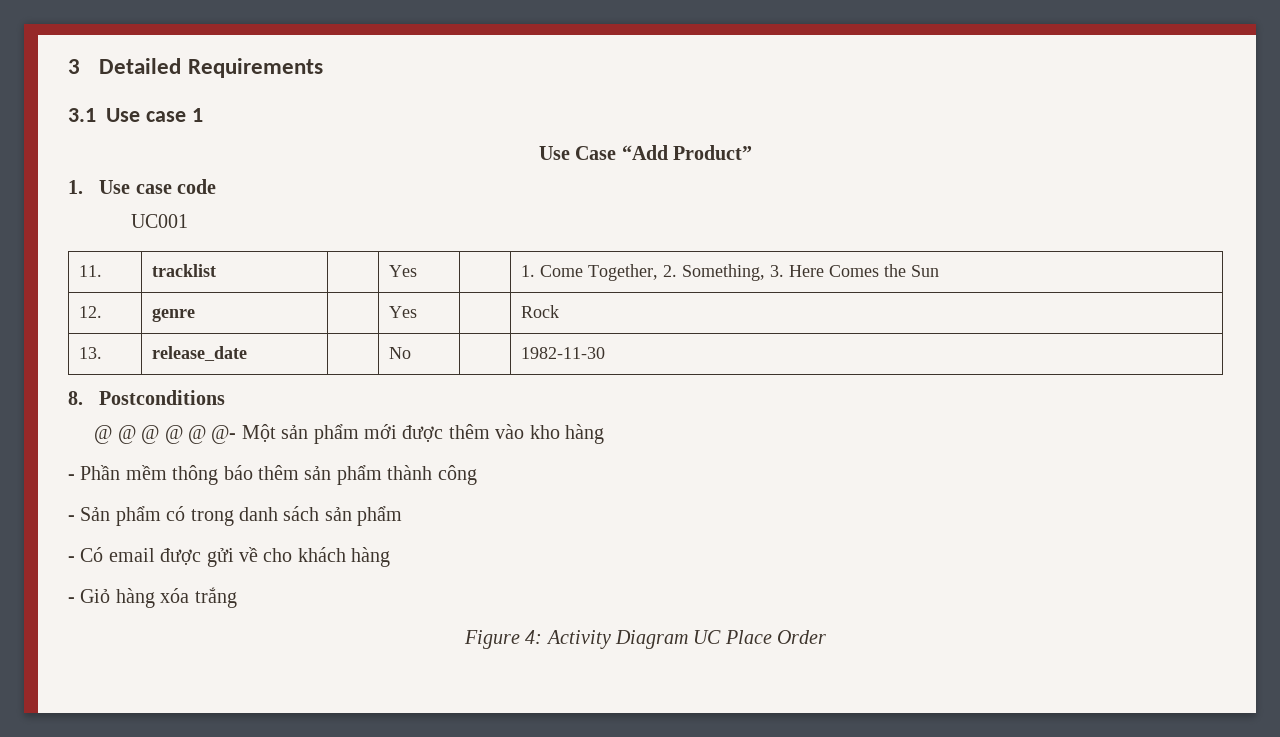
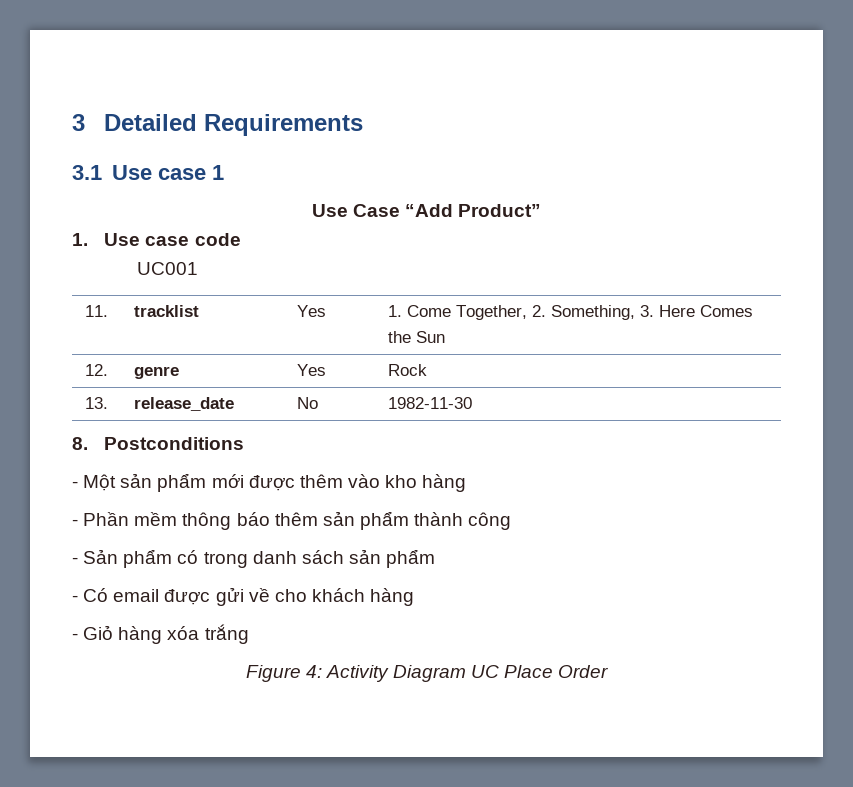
- @ @ @ @ @ @- Một sản phẩm mới được thêm vào kho hàng
+ - Một sản phẩm mới được thêm vào kho hàng

